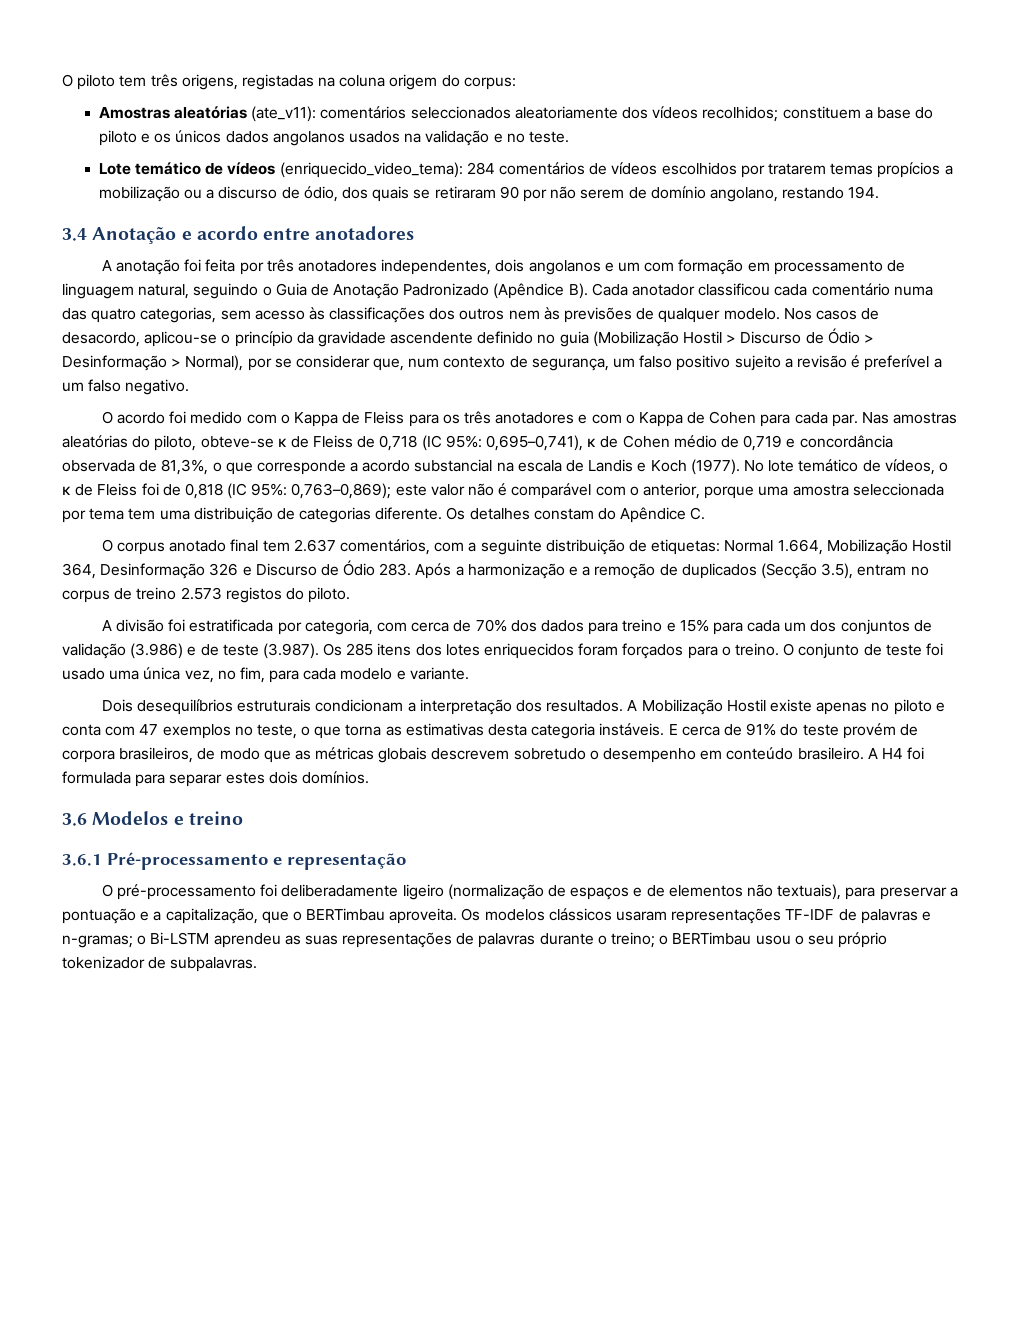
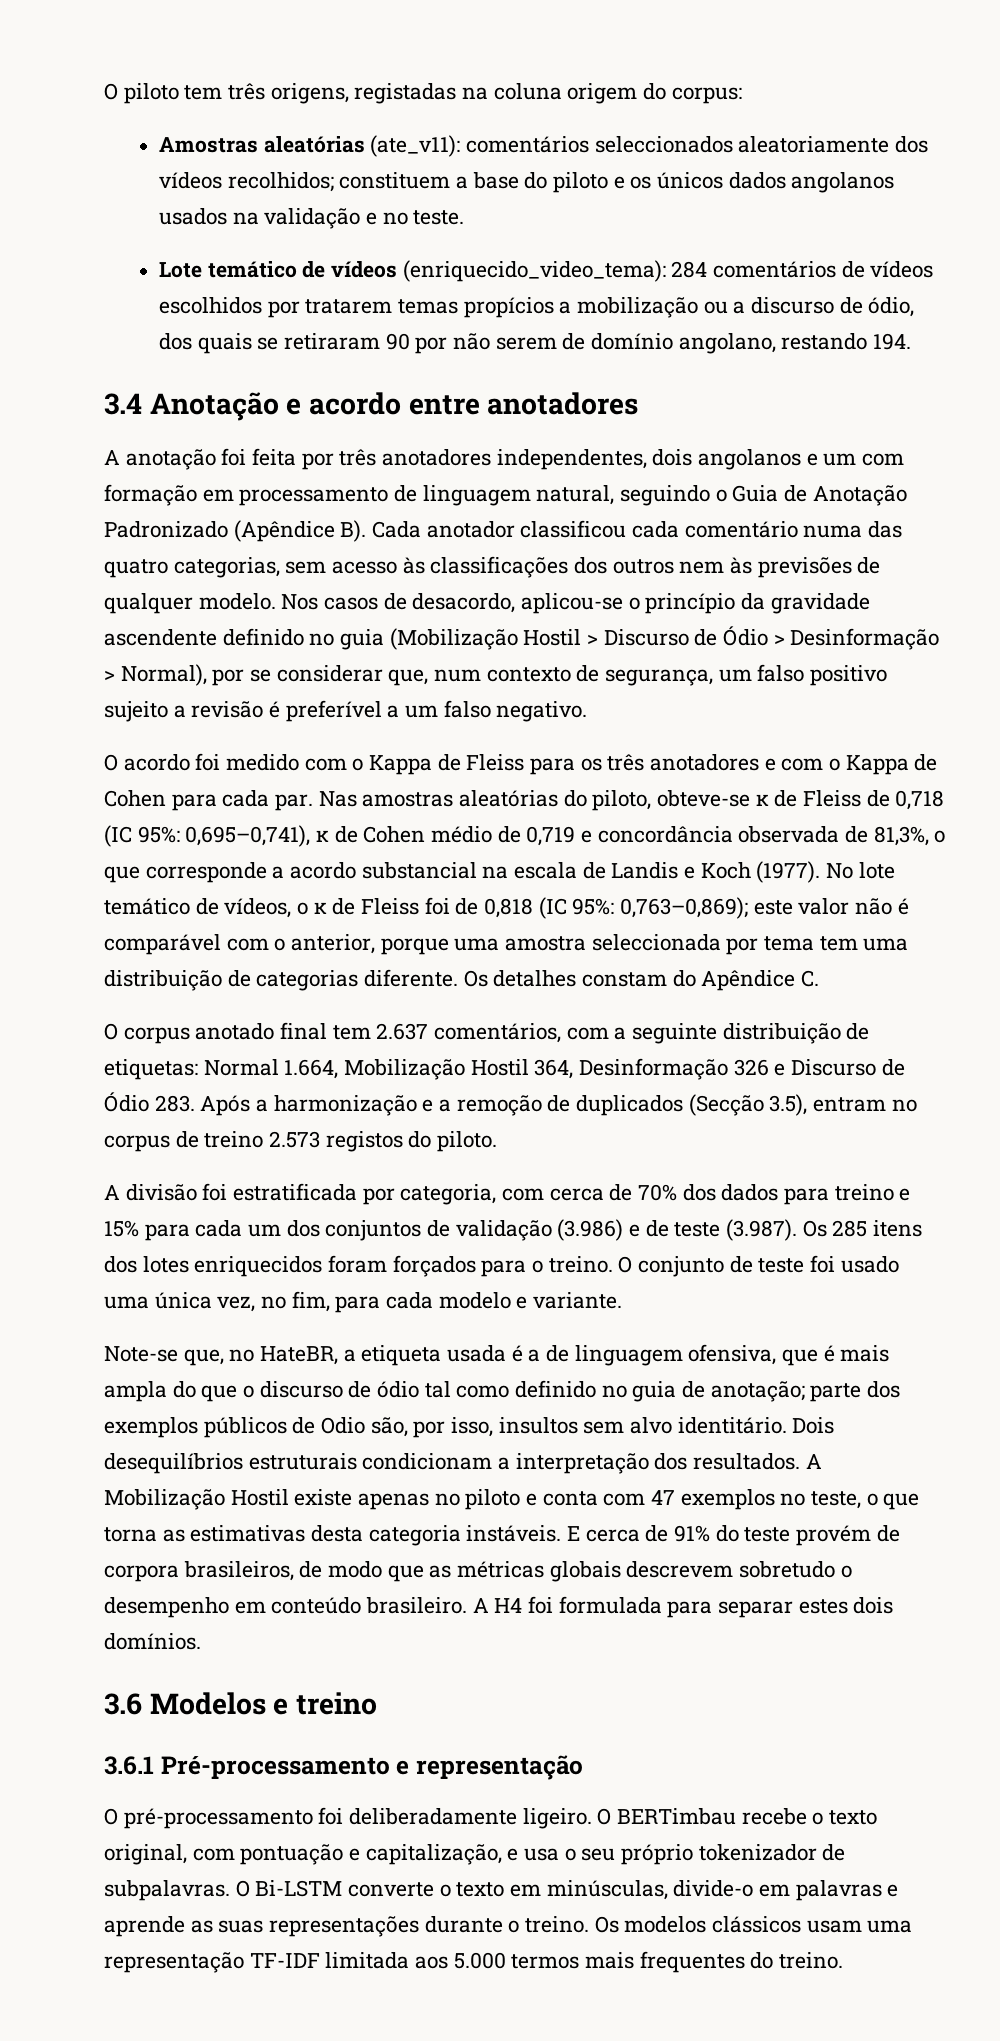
+ Note-se que, no HateBR, a etiqueta usada é a de linguagem ofensiva, que é mais ampla do que o discurso de ódio tal como definido no guia de anotação; parte dos exemplos públicos de Odio são, por isso, insultos sem alvo identitário.
- O pré-processamento foi deliberadamente ligeiro (normalização de espaços e de elementos não textuais), para preservar a pontuação e a capitalização, que o BERTimbau aproveita. Os modelos clássicos usaram representações TF-IDF de palavras e n-gramas; o Bi-LSTM aprendeu as suas representações de palavras durante o treino; o BERTimbau usou o seu próprio tokenizador de subpalavras.
+ O pré-processamento foi deliberadamente ligeiro. O BERTimbau recebe o texto original, com pontuação e capitalização, e usa o seu próprio tokenizador de subpalavras.
+ O Bi-LSTM converte o texto em minúsculas, divide-o em palavras e aprende as suas representações durante o treino. Os modelos clássicos usam uma representação TF-IDF limitada aos 5.000 termos mais frequentes do treino.

